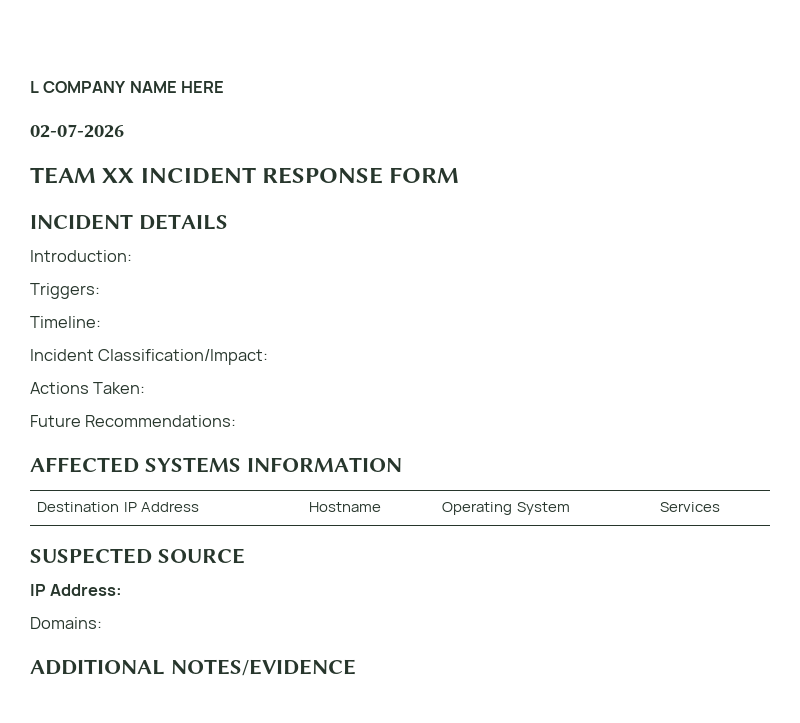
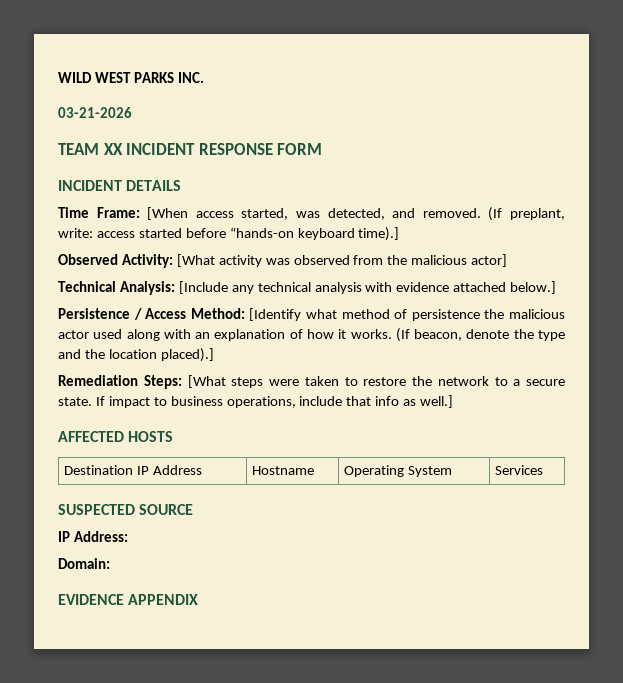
- L COMPANY NAME HERE
- 02-07-2026
+ WILD WEST PARKS INC.
+ 03-21-2026
- Introduction:
- Triggers:
- Timeline:
- Incident Classification/Impact:
- Actions Taken:
- Future Recommendations:
+ Time Frame: [When access started, was detected, and removed. (If preplant, write: access started before “hands-on keyboard time).]
+ Observed Activity: [What activity was observed from the malicious actor]
+ Technical Analysis: [Include any technical analysis with evidence attached below.]
+ Persistence / Access Method: [Identify what method of persistence the malicious actor used along with an explanation of how it works. (If beacon, denote the type and the location placed).]
+ Remediation Steps: [What steps were taken to restore the network to a secure state. If impact to business operations, include that info as well.]
- AFFECTED SYSTEMS INFORMATION
+ AFFECTED HOSTS
- Domains:
- ADDITIONAL NOTES/EVIDENCE
+ Domain:
+ EVIDENCE APPENDIX

